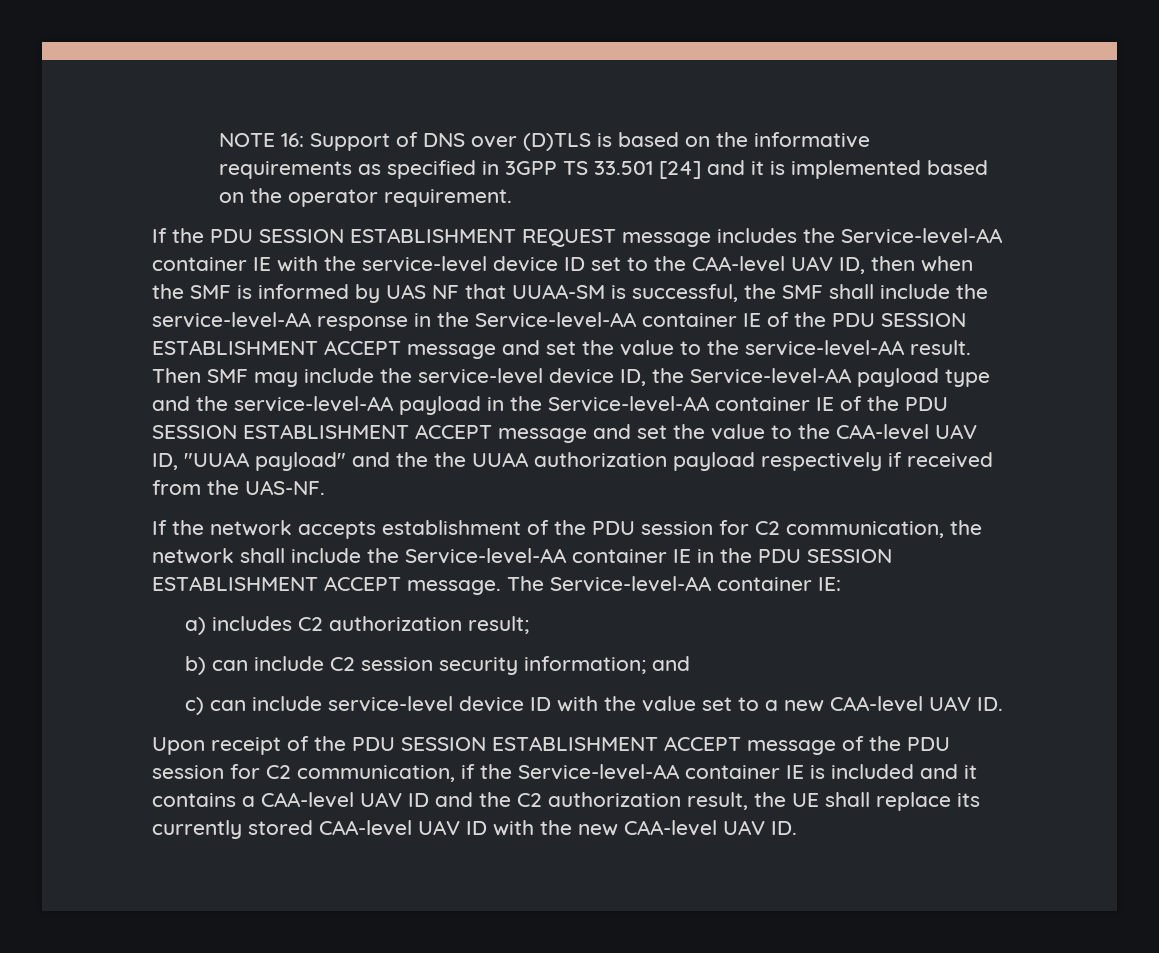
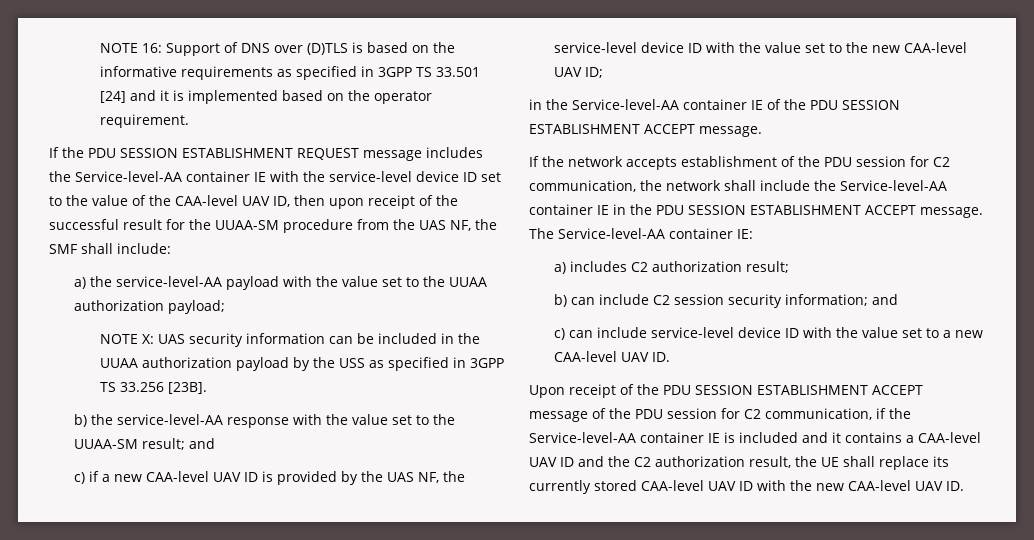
- If the PDU SESSION ESTABLISHMENT REQUEST message includes the Service-level-AA container IE with the service-level device ID set to the CAA-level UAV ID, then when the SMF is informed by UAS NF that UUAA-SM is successful, the SMF shall include the service-level-AA response in the Service-level-AA container IE of the PDU SESSION ESTABLISHMENT ACCEPT message and set the value to the service-level-AA result. Then SMF may include the service-level device ID, the Service-level-AA payload type and the service-level-AA payload in the Service-level-AA container IE of the PDU SESSION ESTABLISHMENT ACCEPT message and set the value to the CAA-level UAV ID, "UUAA payload" and the the UUAA authorization payload respectively if received from the UAS-NF.
+ If the PDU SESSION ESTABLISHMENT REQUEST message includes the Service-level-AA container IE with the service-level device ID set to the value of the CAA-level UAV ID, then upon receipt of the successful result for the UUAA-SM procedure from the UAS NF, the SMF shall include:
+ a) the service-level-AA payload with the value set to the UUAA authorization payload;
+ NOTE X: UAS security information can be included in the UUAA authorization payload by the USS as specified in 3GPP TS 33.256 [23B].
+ b) the service-level-AA response with the value set to the UUAA-SM result; and
+ c) if a new CAA-level UAV ID is provided by the UAS NF, the service-level device ID with the value set to the new CAA-level UAV ID;
+ in the Service-level-AA container IE of the PDU SESSION ESTABLISHMENT ACCEPT message.

